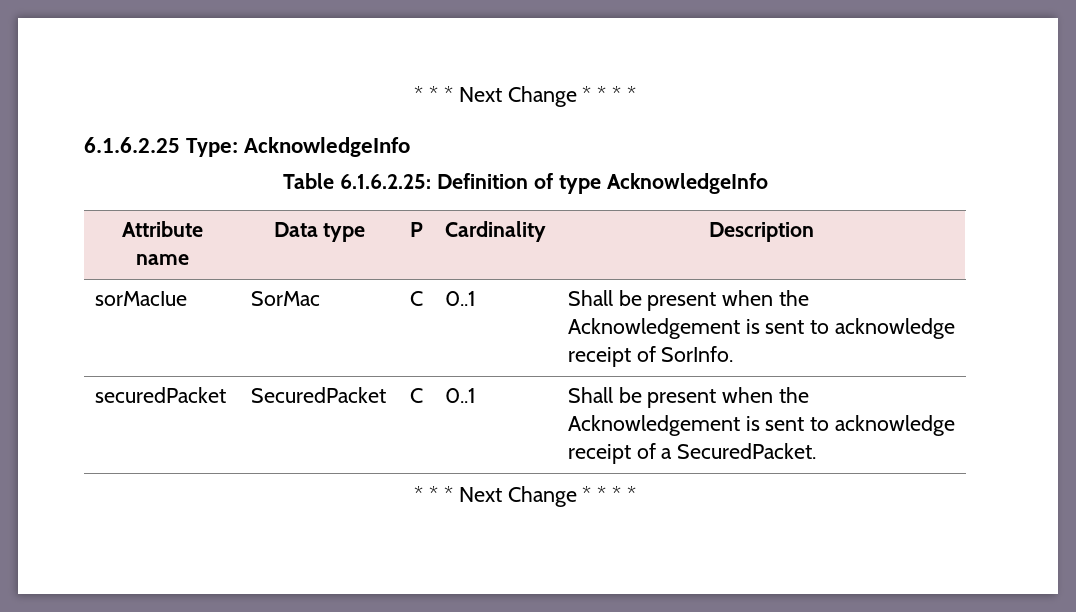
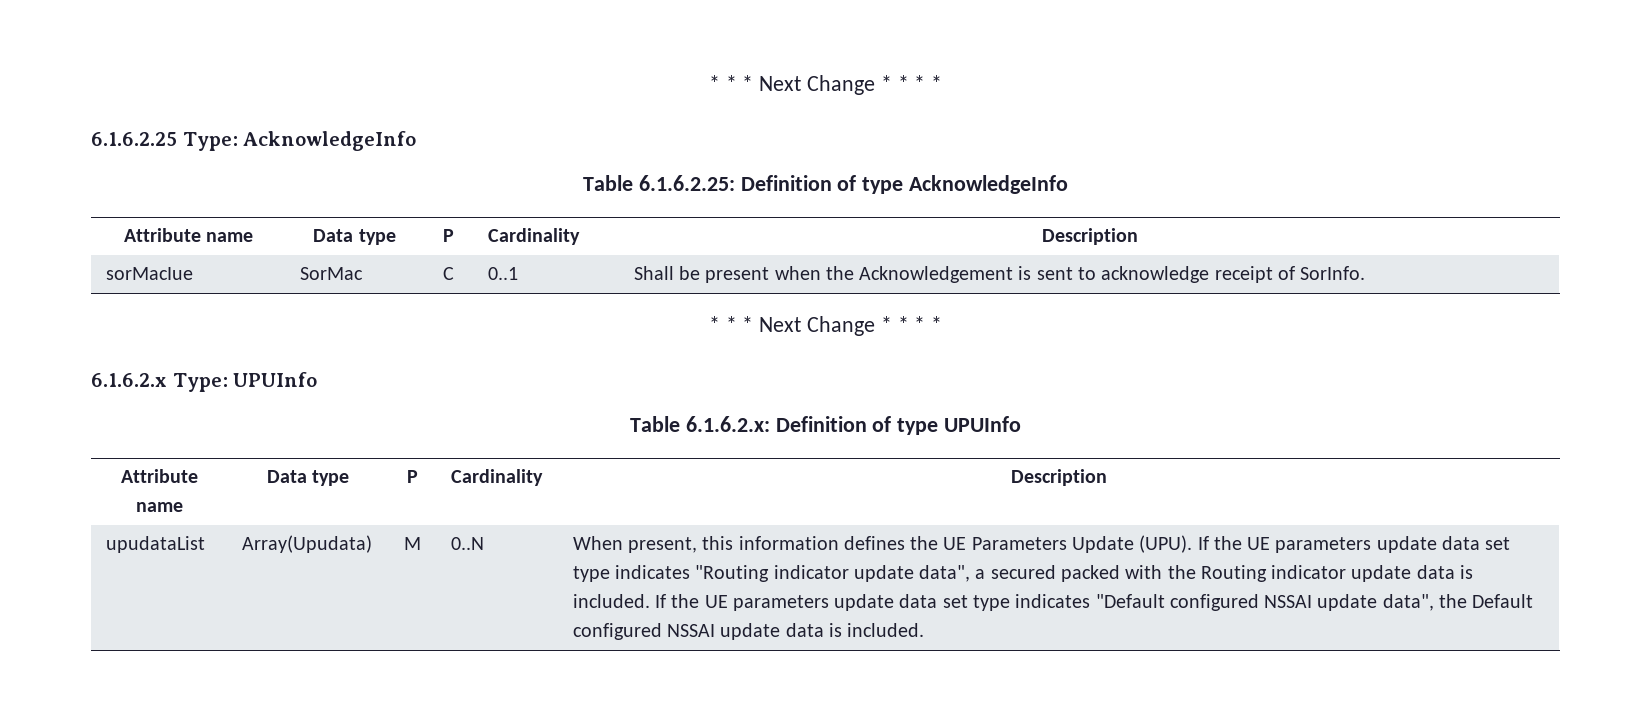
  sorMacIue | SorMac | C | 0..1 | Shall be present when the Acknowledgement is sent to acknowledge receipt of SorInfo.
- securedPacket | SecuredPacket | C | 0..1 | Shall be present when the Acknowledgement is sent to acknowledge receipt of a SecuredPacket.
  * * * Next Change * * * *
+ 6.1.6.2.x Type: UPUInfo
+ Table 6.1.6.2.x: Definition of type UPUInfo
+ Attribute name | Data type | P | Cardinality | Description
+ upudataList | Array(Upudata) | M | 0..N | When present, this information defines the UE Parameters Update (UPU). If the UE parameters update data set type indicates "Routing indicator update data", a secured packed with the Routing indicator update data is included. If the UE parameters update data set type indicates "Default configured NSSAI update data", the Default configured NSSAI update data is included.

